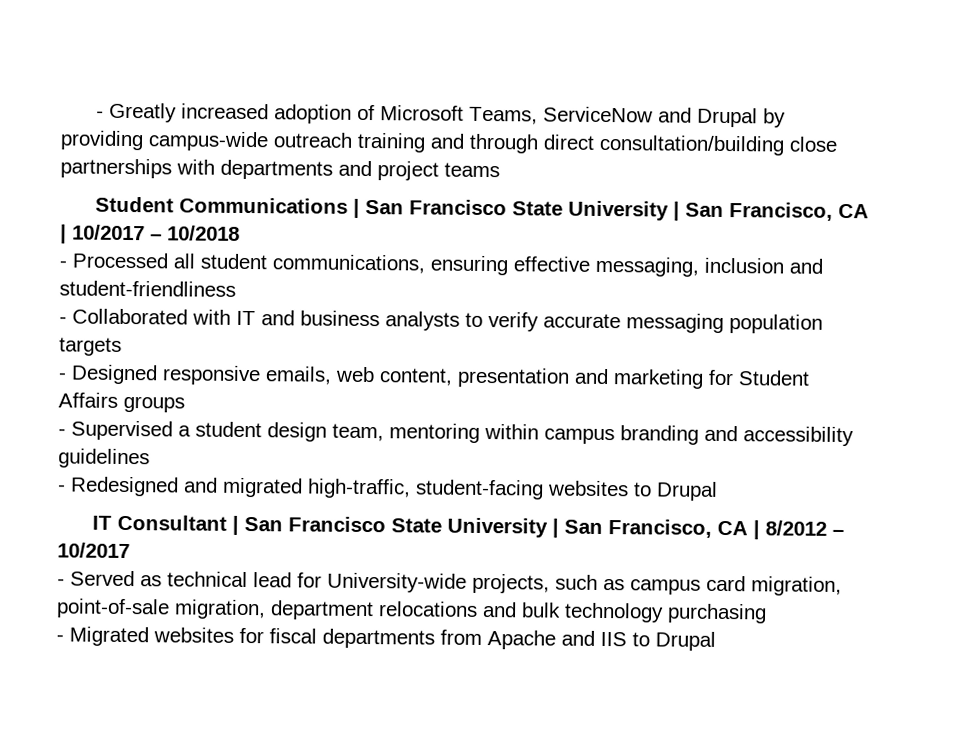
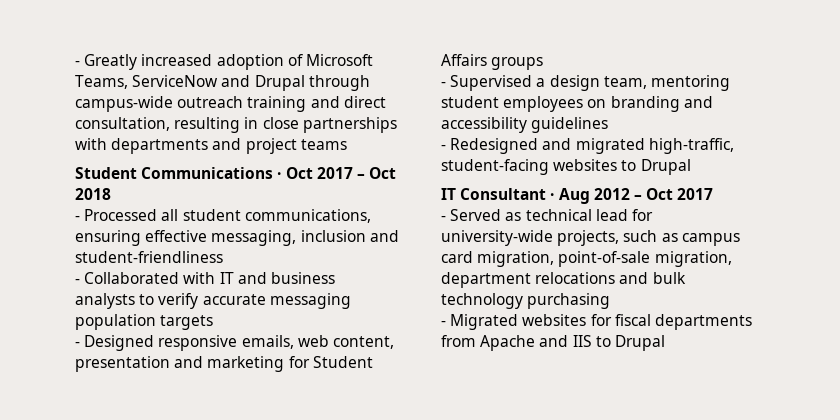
- - Greatly increased adoption of Microsoft Teams, ServiceNow and Drupal by providing campus-wide outreach training and through direct consultation/building close partnerships with departments and project teams
+ - Greatly increased adoption of Microsoft Teams, ServiceNow and Drupal through campus-wide outreach training and direct consultation, resulting in close partnerships with departments and project teams
- Student Communications | San Francisco State University | San Francisco, CA | 10/2017 – 10/2018
+ Student Communications · Oct 2017 – Oct 2018
- - Supervised a student design team, mentoring within campus branding and accessibility guidelines
+ - Supervised a design team, mentoring student employees on branding and accessibility guidelines
- IT Consultant | San Francisco State University | San Francisco, CA | 8/2012 – 10/2017
+ IT Consultant · Aug 2012 – Oct 2017
- - Served as technical lead for University-wide projects, such as campus card migration, point-of-sale migration, department relocations and bulk technology purchasing
+ - Served as technical lead for university-wide projects, such as campus card migration, point-of-sale migration, department relocations and bulk technology purchasing

